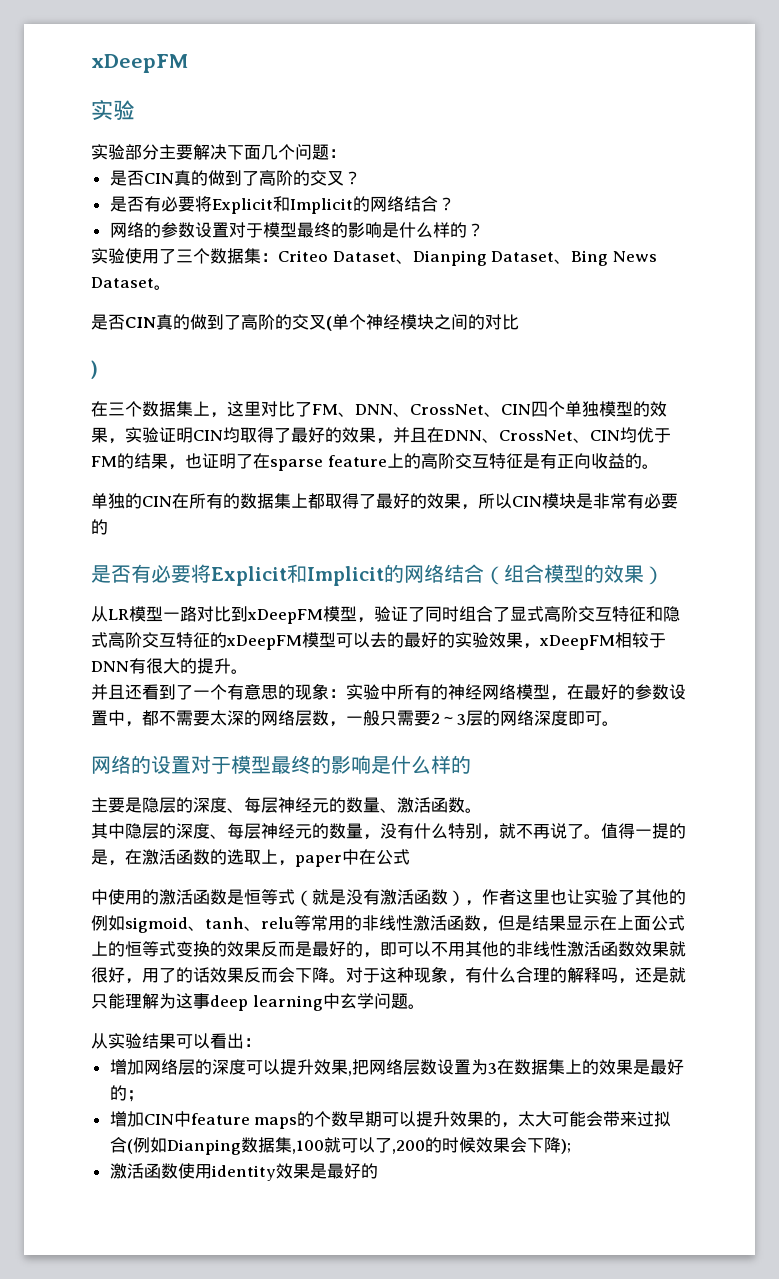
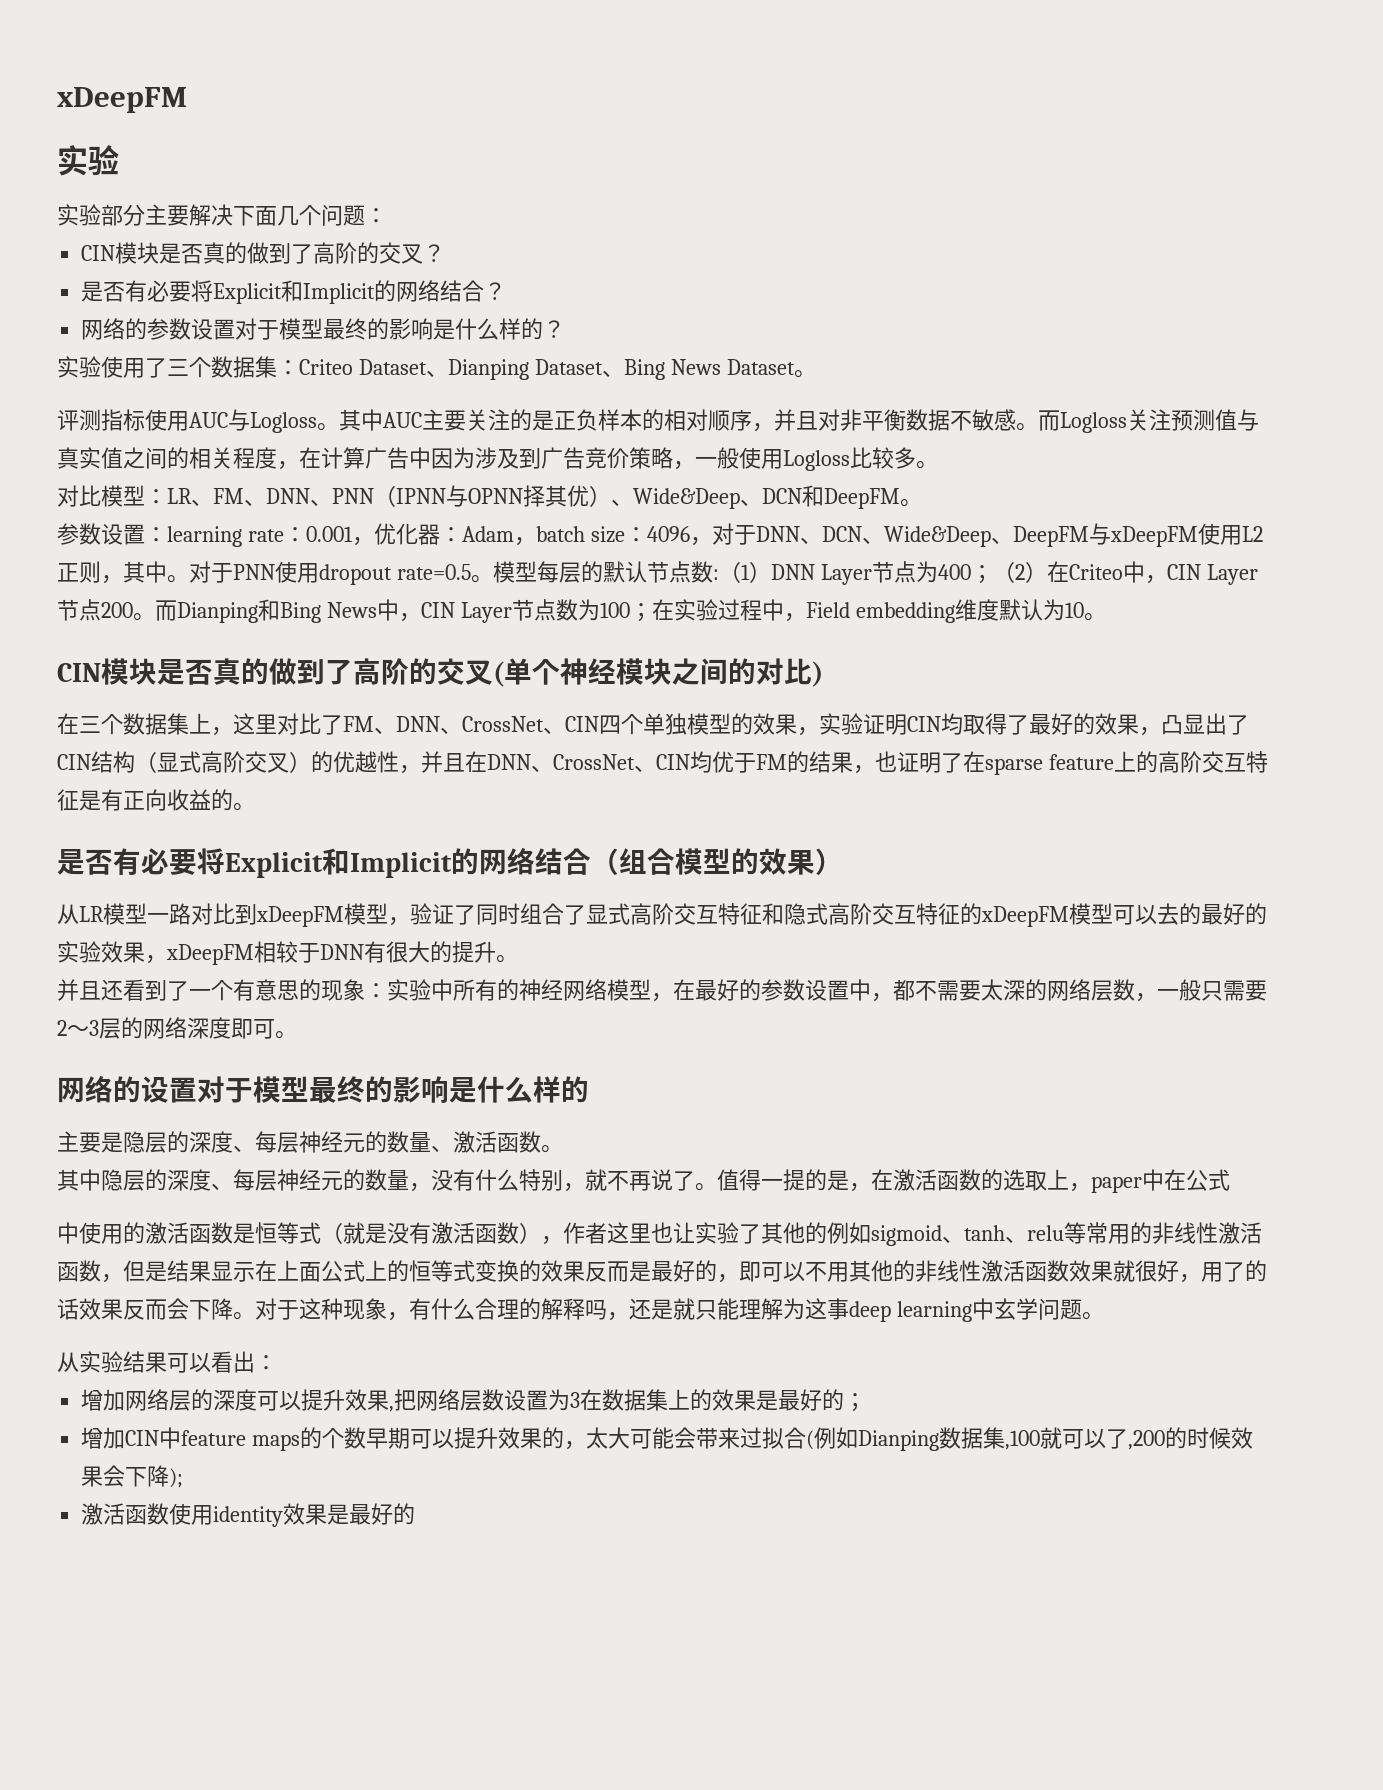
- 是否CIN真的做到了高阶的交叉？
+ CIN模块是否真的做到了高阶的交叉？
- 是否CIN真的做到了高阶的交叉(单个神经模块之间的对比
- )
+ 评测指标使用AUC与Logloss。其中AUC主要关注的是正负样本的相对顺序，并且对非平衡数据不敏感。而Logloss关注预测值与真实值之间的相关程度，在计算广告中因为涉及到广告竞价策略，一般使用Logloss比较多。
+ 对比模型：LR、FM、DNN、PNN（IPNN与OPNN择其优）、Wide&Deep、DCN和DeepFM。
+ 参数设置：learning rate：0.001，优化器：Adam，batch size：4096，对于DNN、DCN、Wide&Deep、DeepFM与xDeepFM使用L2正则，其中。对于PNN使用dropout rate=0.5。模型每层的默认节点数:（1）DNN Layer节点为400；（2）在Criteo中，CIN Layer节点200。而Dianping和Bing News中，CIN Layer节点数为100；在实验过程中，Field embedding维度默认为10。
+ CIN模块是否真的做到了高阶的交叉(单个神经模块之间的对比)
- 在三个数据集上，这里对比了FM、DNN、CrossNet、CIN四个单独模型的效果，实验证明CIN均取得了最好的效果，并且在DNN、CrossNet、CIN均优于FM的结果，也证明了在sparse feature上的高阶交互特征是有正向收益的。
+ 在三个数据集上，这里对比了FM、DNN、CrossNet、CIN四个单独模型的效果，实验证明CIN均取得了最好的效果，凸显出了CIN结构（显式高阶交叉）的优越性，并且在DNN、CrossNet、CIN均优于FM的结果，也证明了在sparse feature上的高阶交互特征是有正向收益的。
- 单独的CIN在所有的数据集上都取得了最好的效果，所以CIN模块是非常有必要的

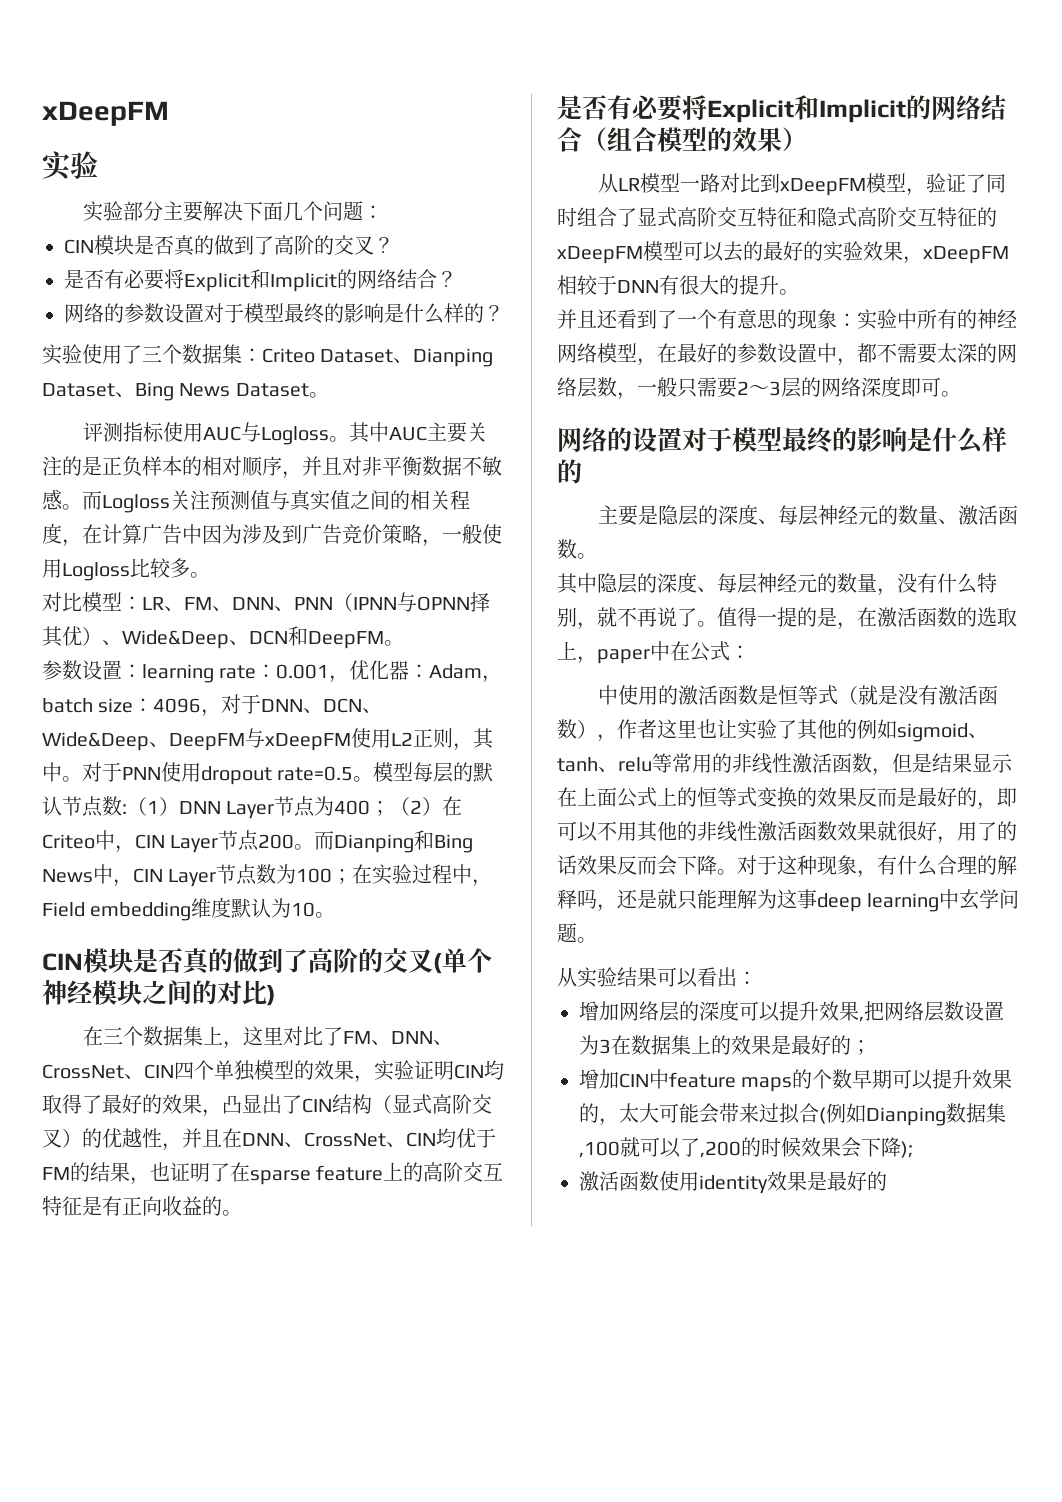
- 值得一提的是，在激活函数的选取上，paper中在公式
+ 值得一提的是，在激活函数的选取上，paper中在公式：

